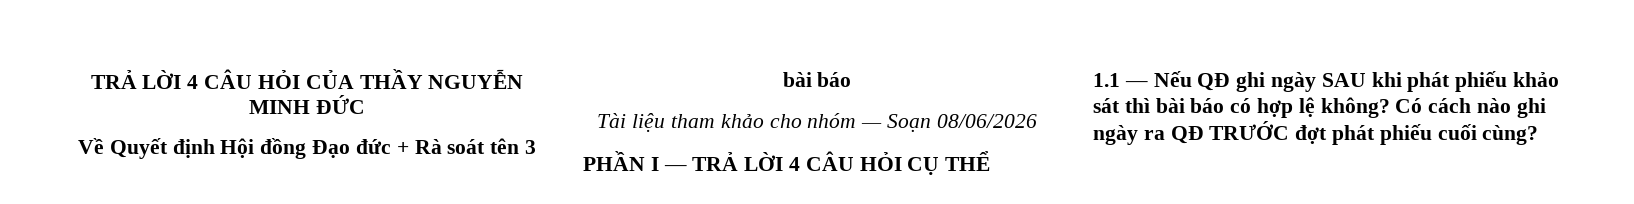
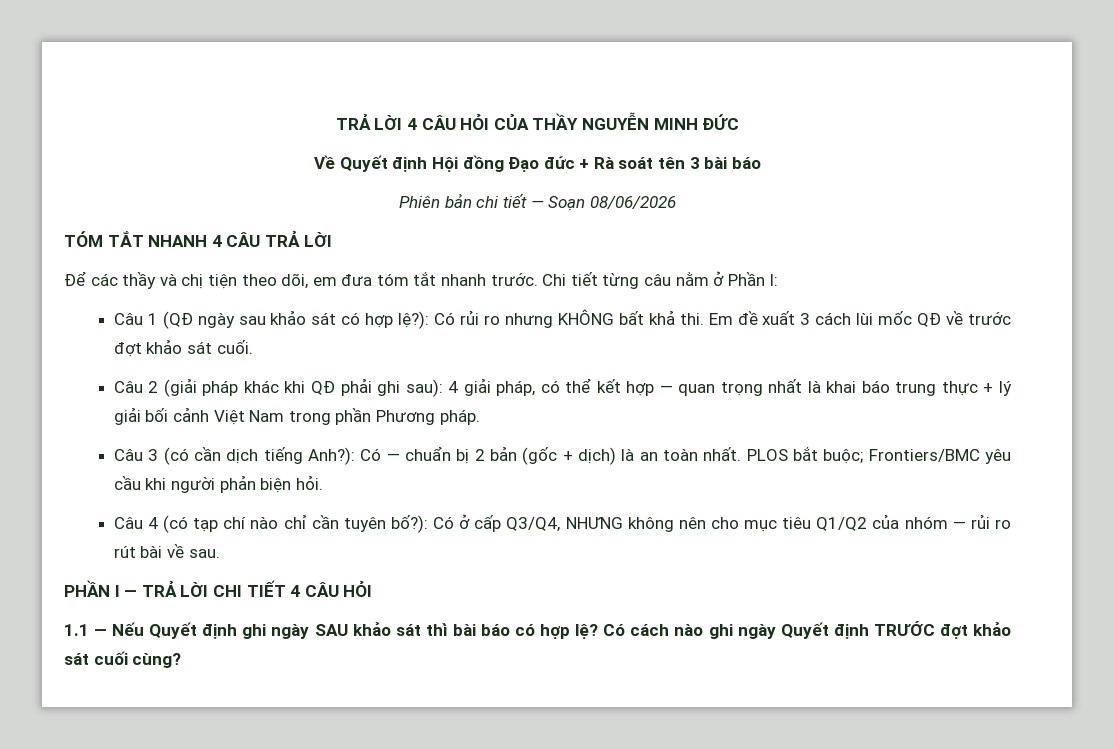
- Tài liệu tham khảo cho nhóm — Soạn 08/06/2026
+ Phiên bản chi tiết — Soạn 08/06/2026
+ TÓM TẮT NHANH 4 CÂU TRẢ LỜI
+ Để các thầy và chị tiện theo dõi, em đưa tóm tắt nhanh trước. Chi tiết từng câu nằm ở Phần I:
+ Câu 1 (QĐ ngày sau khảo sát có hợp lệ?): Có rủi ro nhưng KHÔNG bất khả thi. Em đề xuất 3 cách lùi mốc QĐ về trước đợt khảo sát cuối.
+ Câu 2 (giải pháp khác khi QĐ phải ghi sau): 4 giải pháp, có thể kết hợp — quan trọng nhất là khai báo trung thực + lý giải bối cảnh Việt Nam trong phần Phương pháp.
+ Câu 3 (có cần dịch tiếng Anh?): Có — chuẩn bị 2 bản (gốc + dịch) là an toàn nhất. PLOS bắt buộc; Frontiers/BMC yêu cầu khi người phản biện hỏi.
+ Câu 4 (có tạp chí nào chỉ cần tuyên bố?): Có ở cấp Q3/Q4, NHƯNG không nên cho mục tiêu Q1/Q2 của nhóm — rủi ro rút bài về sau.
- PHẦN I — TRẢ LỜI 4 CÂU HỎI CỤ THỂ
+ PHẦN I — TRẢ LỜI CHI TIẾT 4 CÂU HỎI
- 1.1 — Nếu QĐ ghi ngày SAU khi phát phiếu khảo sát thì bài báo có hợp lệ không?
+ 1.1 — Nếu Quyết định ghi ngày SAU khảo sát thì bài báo có hợp lệ?
- Có cách nào ghi ngày ra QĐ TRƯỚC đợt phát phiếu cuối cùng?
+ Có cách nào ghi ngày Quyết định TRƯỚC đợt khảo sát cuối cùng?

